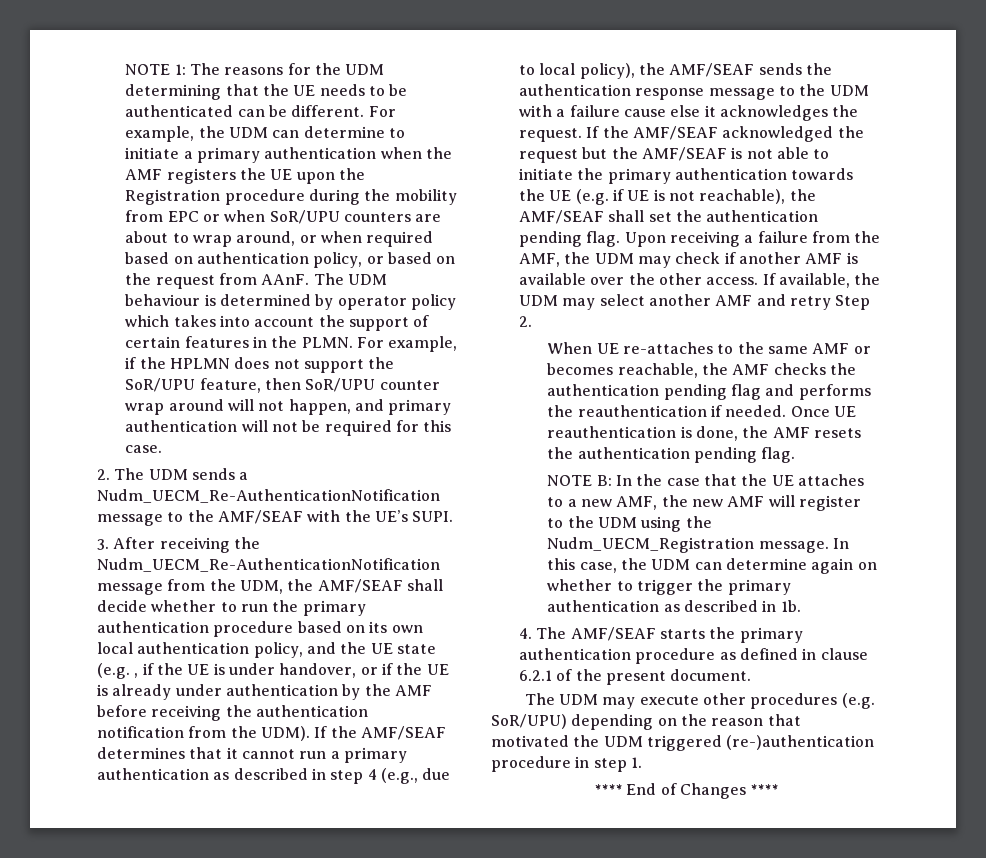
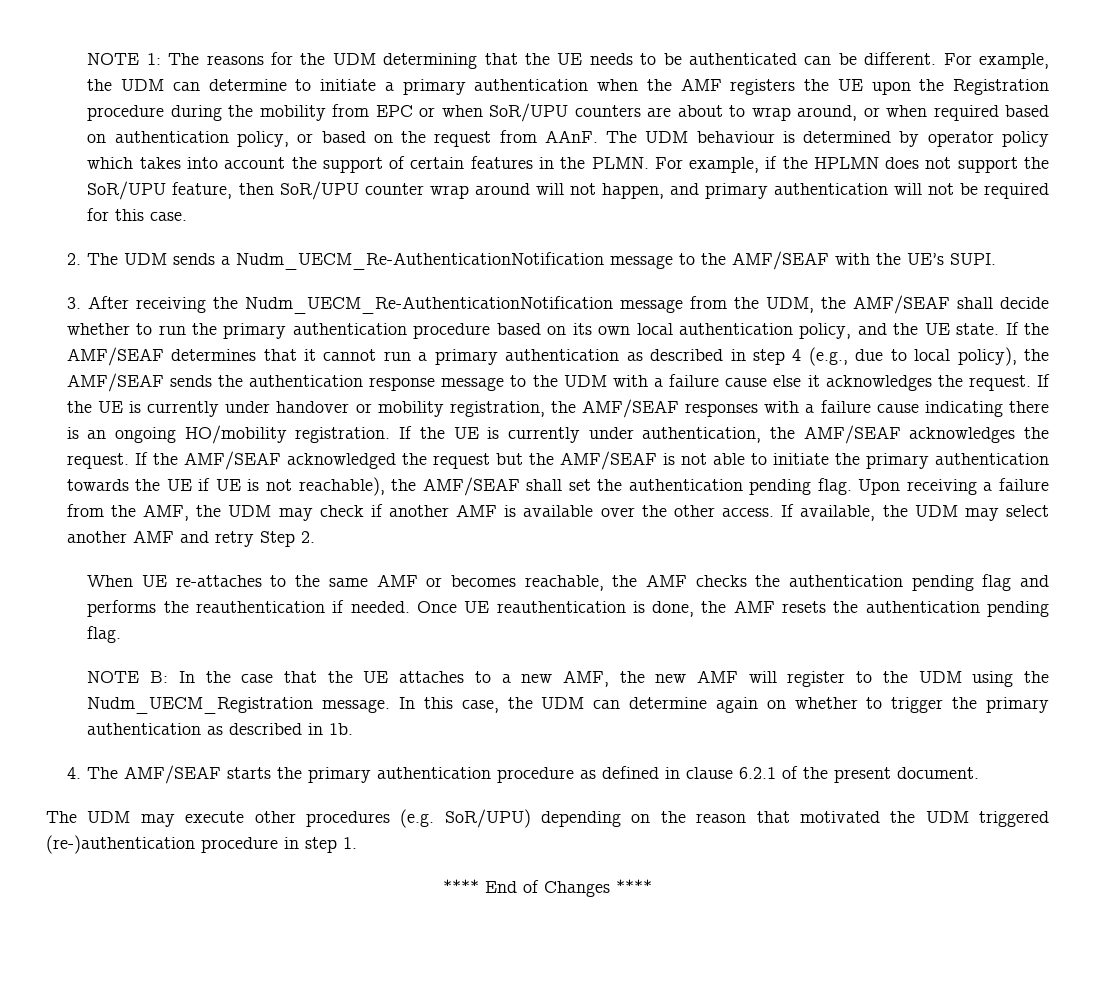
- 3. After receiving the Nudm_UECM_Re-AuthenticationNotification message from the UDM, the AMF/SEAF shall decide whether to run the primary authentication procedure based on its own local authentication policy, and the UE state (e.g. , if the UE is under handover, or if the UE is already under authentication by the AMF before receiving the authentication notification from the UDM).
+ 3. After receiving the Nudm_UECM_Re-AuthenticationNotification message from the UDM, the AMF/SEAF shall decide whether to run the primary authentication procedure based on its own local authentication policy, and the UE state.
- If the AMF/SEAF acknowledged the request but the AMF/SEAF is not able to initiate the primary authentication towards the UE (e.g. if UE is not reachable), the AMF/SEAF shall set the authentication pending flag.
+ If the UE is currently under handover or mobility registration, the AMF/SEAF responses with a failure cause indicating there is an ongoing HO/mobility registration. If the UE is currently under authentication, the AMF/SEAF acknowledges the request. If the AMF/SEAF acknowledged the request but the AMF/SEAF is not able to initiate the primary authentication towards the UE if UE is not reachable), the AMF/SEAF shall set the authentication pending flag.

